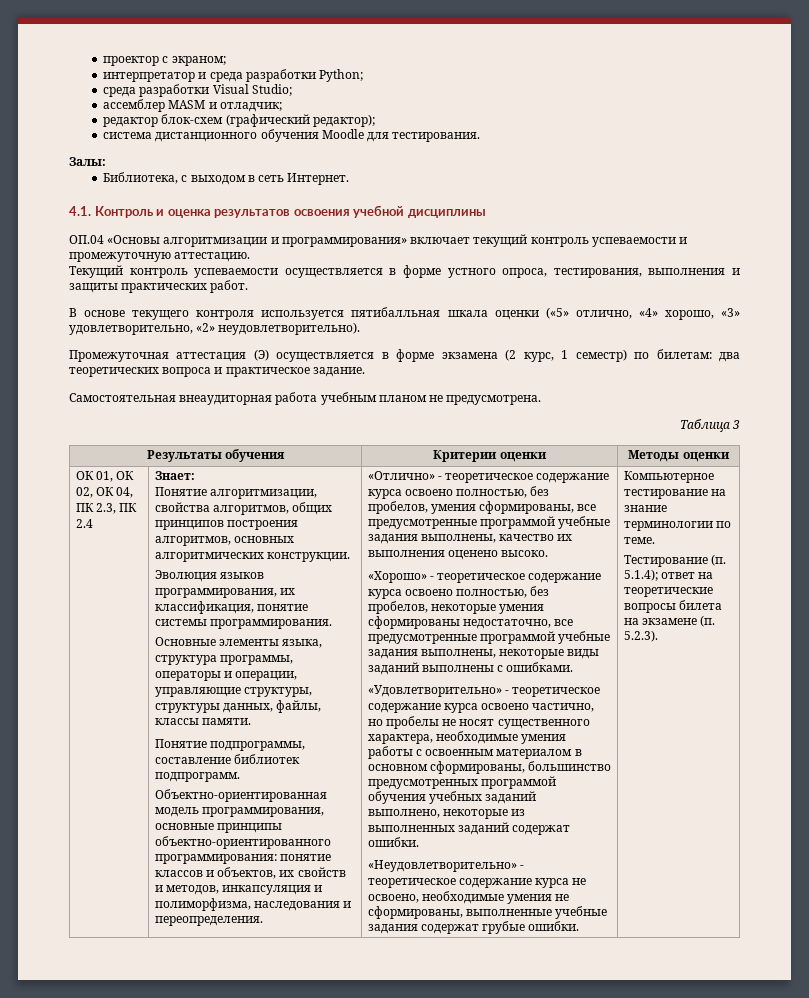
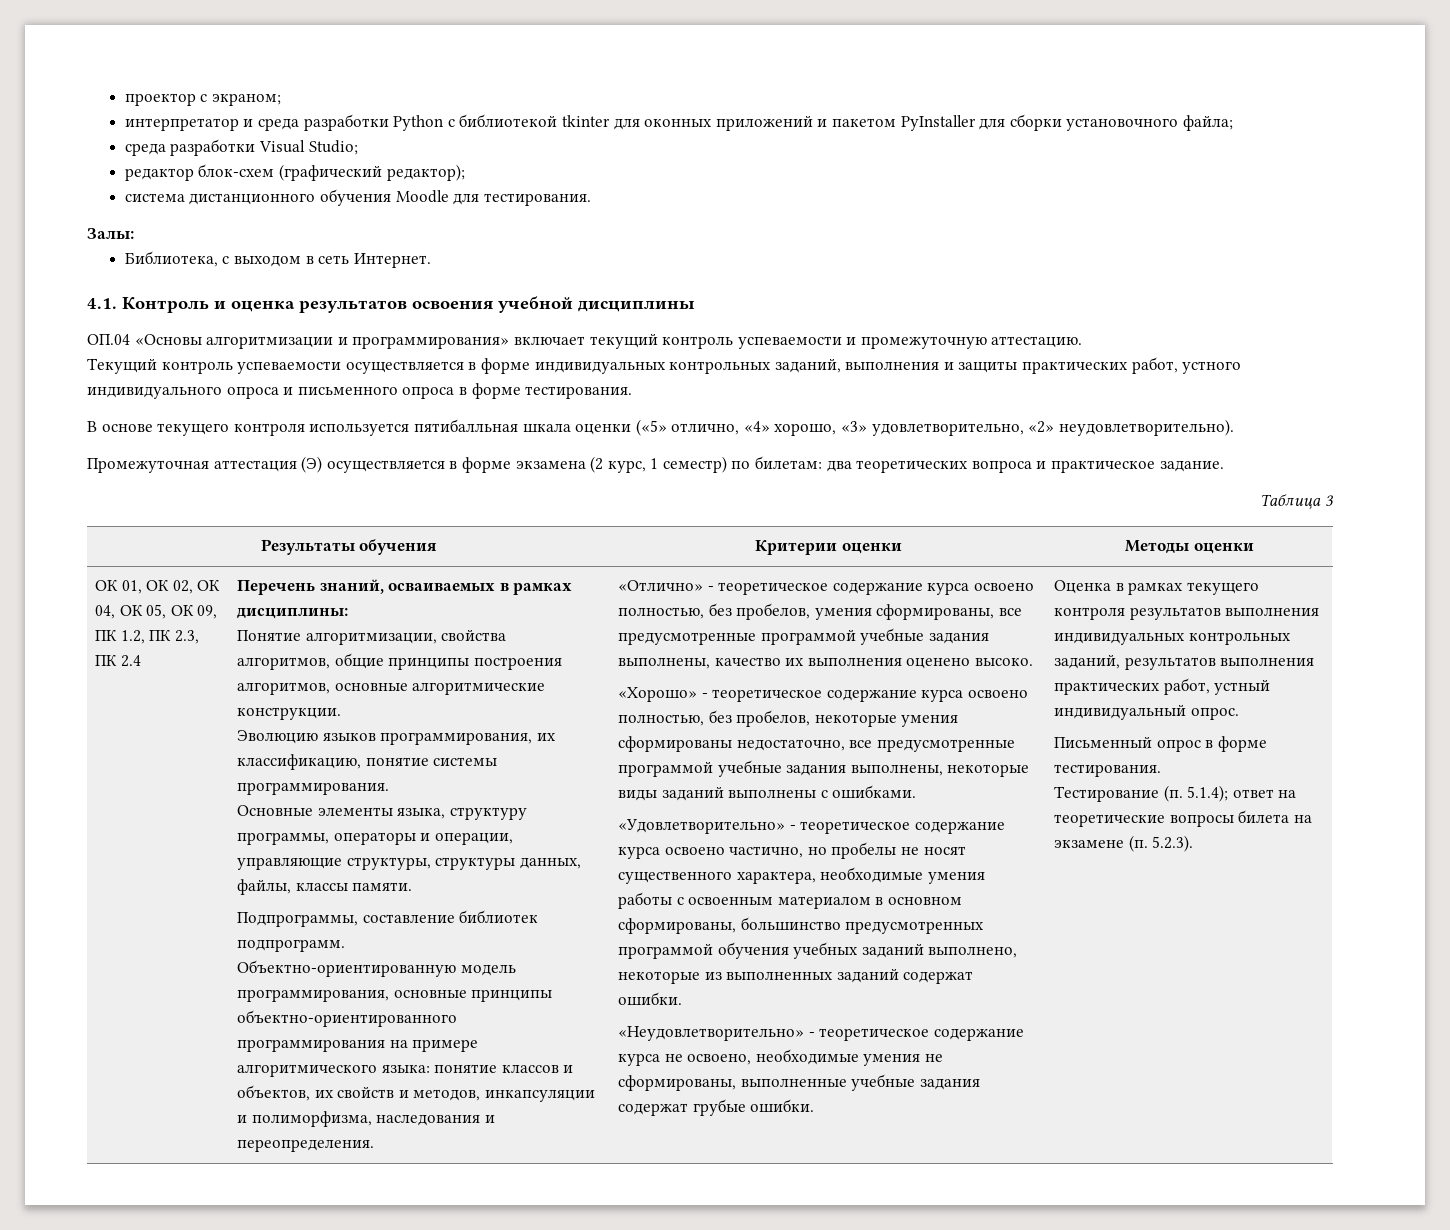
- интерпретатор и среда разработки Python;
+ интерпретатор и среда разработки Python с библиотекой tkinter для оконных приложений и пакетом PyInstaller для сборки установочного файла;
- ассемблер MASM и отладчик;
- Текущий контроль успеваемости осуществляется в форме устного опроса, тестирования, выполнения и защиты практических работ.
+ Текущий контроль успеваемости осуществляется в форме индивидуальных контрольных заданий, выполнения и защиты практических работ, устного индивидуального опроса и письменного опроса в форме тестирования.
- Самостоятельная внеаудиторная работа учебным планом не предусмотрена.
- ОК 01, ОК 02, ОК 04, ПК 2.3, ПК 2.4 | Знает:
- Понятие алгоритмизации, свойства алгоритмов, общих принципов построения алгоритмов, основных алгоритмических конструкции.
+ ОК 01, ОК 02, ОК 04, ОК 05, ОК 09, ПК 1.2, ПК 2.3, ПК 2.4 | Перечень знаний, осваиваемых в рамках дисциплины:
+ Понятие алгоритмизации, свойства алгоритмов, общие принципы построения алгоритмов, основные алгоритмические конструкции.
- Эволюция языков программирования, их классификация, понятие системы программирования.
+ Эволюцию языков программирования, их классификацию, понятие системы программирования.
- Основные элементы языка, структура программы, операторы и операции, управляющие структуры, структуры данных, файлы, классы памяти.
+ Основные элементы языка, структуру программы, операторы и операции, управляющие структуры, структуры данных, файлы, классы памяти.
- Понятие подпрограммы, составление библиотек подпрограмм.
+ Подпрограммы, составление библиотек подпрограмм.
- Объектно-ориентированная модель программирования, основные принципы объектно-ориентированного программирования: понятие классов и объектов, их свойств и методов, инкапсуляция и полиморфизма, наследования и переопределения.
+ Объектно-ориентированную модель программирования, основные принципы объектно-ориентированного программирования на примере алгоритмического языка: понятие классов и объектов, их свойств и методов, инкапсуляции и полиморфизма, наследования и переопределения.
- Компьютерное тестирование на знание терминологии по теме.
+ Оценка в рамках текущего контроля результатов выполнения индивидуальных контрольных заданий, результатов выполнения практических работ, устный индивидуальный опрос.
+ Письменный опрос в форме тестирования.

